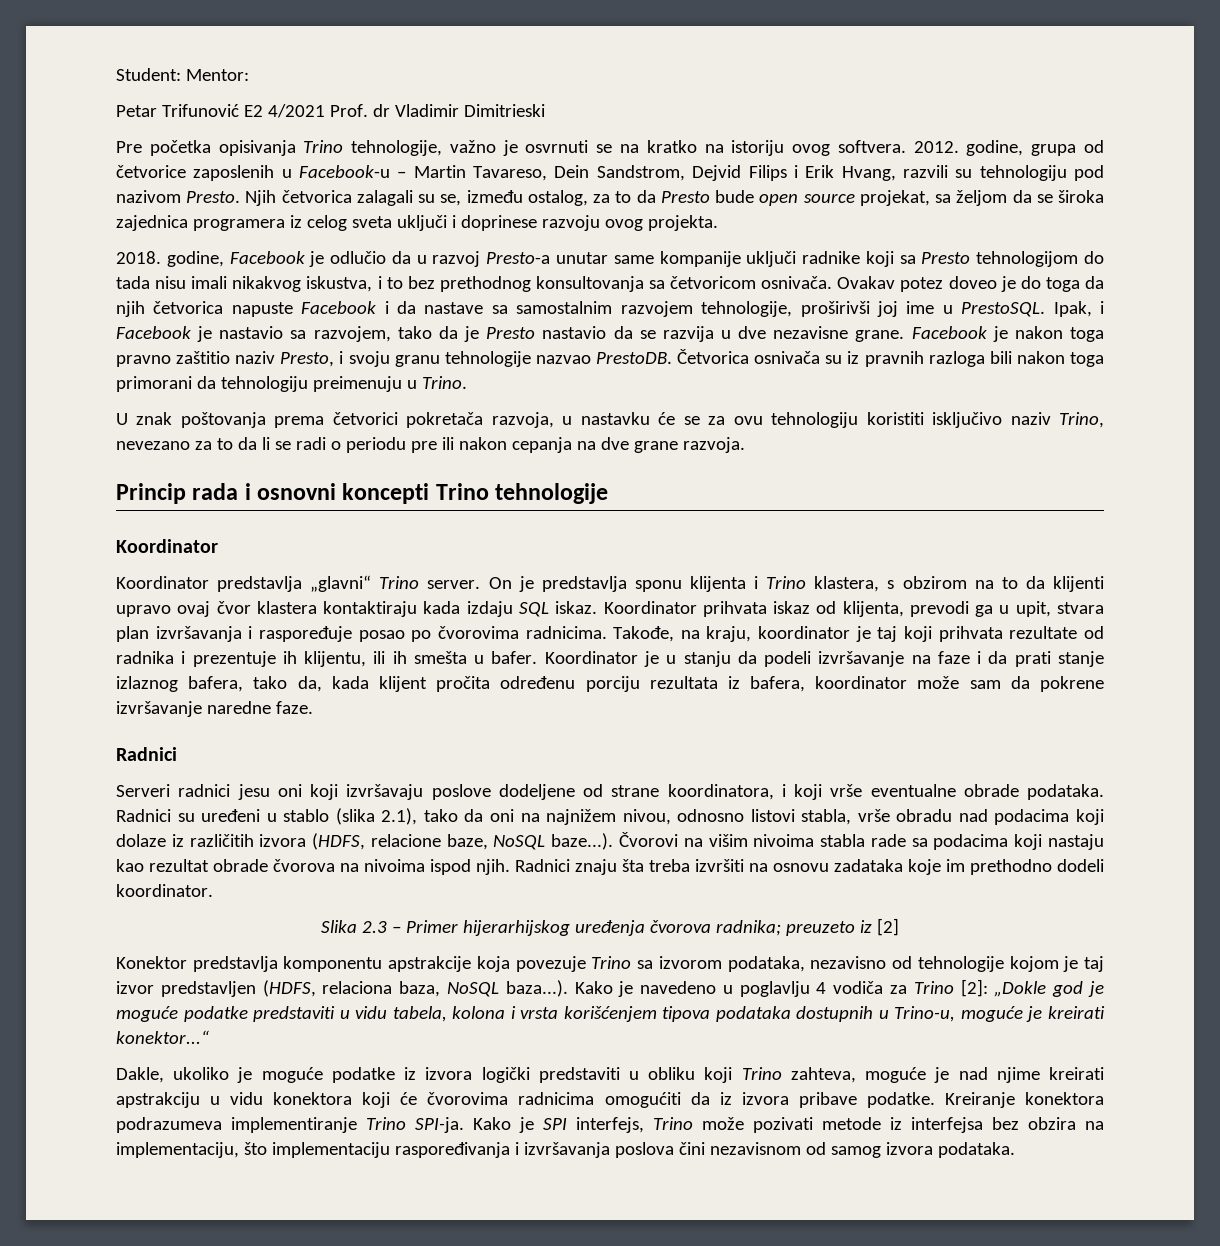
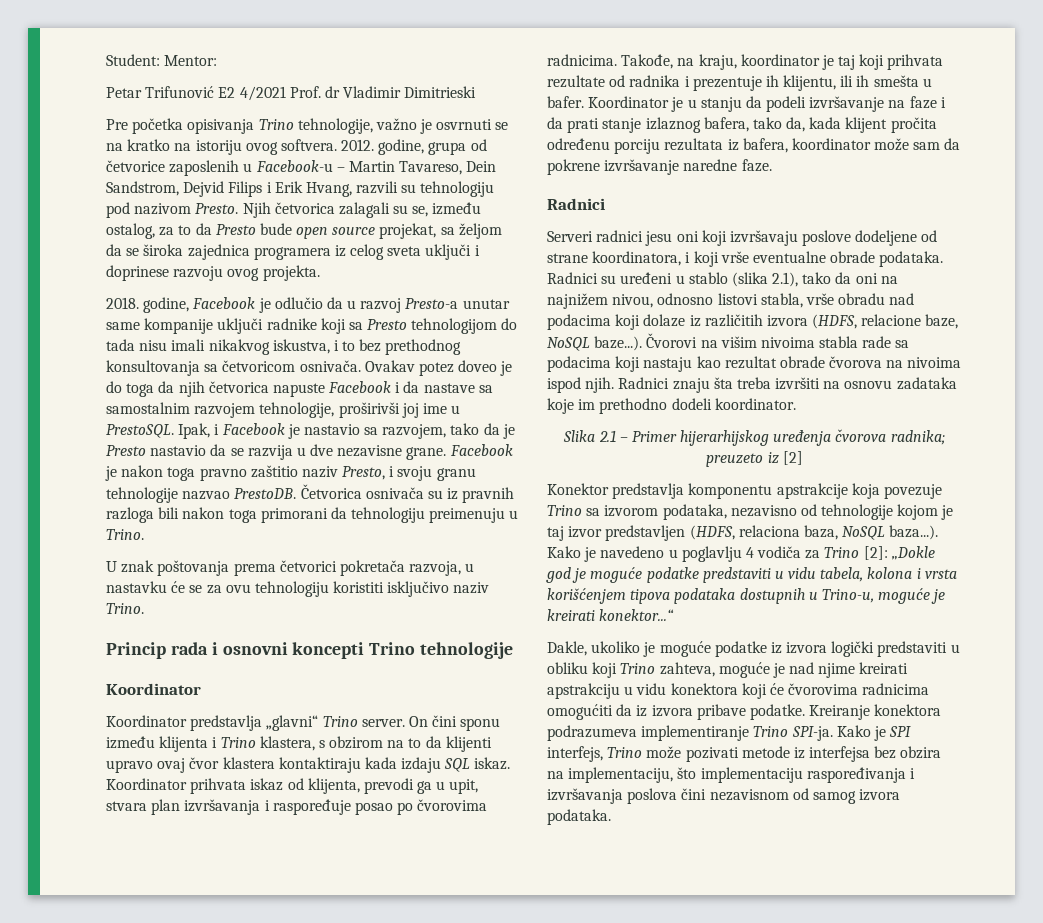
- U znak poštovanja prema četvorici pokretača razvoja, u nastavku će se za ovu tehnologiju koristiti isključivo naziv Trino, nevezano za to da li se radi o periodu pre ili nakon cepanja na dve grane razvoja.
+ U znak poštovanja prema četvorici pokretača razvoja, u nastavku će se za ovu tehnologiju koristiti isključivo naziv Trino.
- On je predstavlja sponu klijenta i Trino klastera, s obzirom na to da klijenti upravo ovaj čvor klastera kontaktiraju kada izdaju SQL iskaz.
+ On čini sponu između klijenta i Trino klastera, s obzirom na to da klijenti upravo ovaj čvor klastera kontaktiraju kada izdaju SQL iskaz.
- Slika 2.3 – Primer hijerarhijskog uređenja čvorova radnika; preuzeto iz [2]
+ Slika 2.1 – Primer hijerarhijskog uređenja čvorova radnika; preuzeto iz [2]

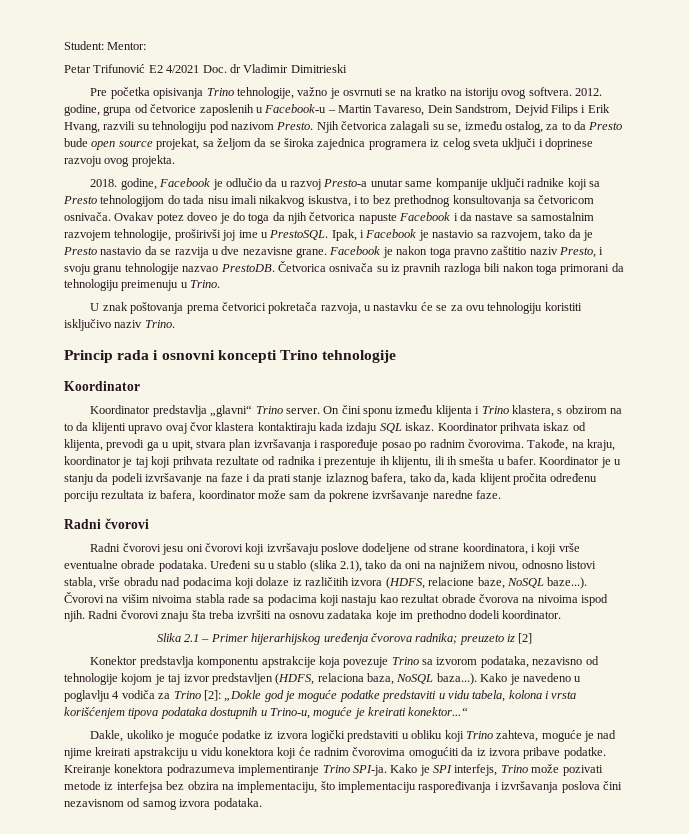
- Petar Trifunović E2 4/2021 Prof. dr Vladimir Dimitrieski
+ Petar Trifunović E2 4/2021 Doc. dr Vladimir Dimitrieski
- Koordinator prihvata iskaz od klijenta, prevodi ga u upit, stvara plan izvršavanja i raspoređuje posao po čvorovima radnicima.
+ Koordinator prihvata iskaz od klijenta, prevodi ga u upit, stvara plan izvršavanja i raspoređuje posao po radnim čvorovima.
  Koordinator je u stanju da podeli izvršavanje na faze i da prati stanje izlaznog bafera, tako da, kada klijent pročita određenu porciju rezultata iz bafera, koordinator može sam da pokrene izvršavanje naredne faze.
- Radnici
- Serveri radnici jesu oni koji izvršavaju poslove dodeljene od strane koordinatora, i koji vrše eventualne obrade podataka.
+ Radni čvorovi
+ Radni čvorovi jesu oni čvorovi koji izvršavaju poslove dodeljene od strane koordinatora, i koji vrše eventualne obrade podataka.
- Radnici su uređeni u stablo (slika 2.1), tako da oni na najnižem nivou, odnosno listovi stabla, vrše obradu nad podacima koji dolaze iz različitih izvora (HDFS, relacione baze, NoSQL baze...). Čvorovi na višim nivoima stabla rade sa podacima koji nastaju kao rezultat obrade čvorova na nivoima ispod njih.
+ Uređeni su u stablo (slika 2.1), tako da oni na najnižem nivou, odnosno listovi stabla, vrše obradu nad podacima koji dolaze iz različitih izvora (HDFS, relacione baze, NoSQL baze...). Čvorovi na višim nivoima stabla rade sa podacima koji nastaju kao rezultat obrade čvorova na nivoima ispod njih.
- Radnici znaju šta treba izvršiti na osnovu zadataka koje im prethodno dodeli koordinator.
+ Radni čvorovi znaju šta treba izvršiti na osnovu zadataka koje im prethodno dodeli koordinator.
- Dakle, ukoliko je moguće podatke iz izvora logički predstaviti u obliku koji Trino zahteva, moguće je nad njime kreirati apstrakciju u vidu konektora koji će čvorovima radnicima omogućiti da iz izvora pribave podatke.
+ Dakle, ukoliko je moguće podatke iz izvora logički predstaviti u obliku koji Trino zahteva, moguće je nad njime kreirati apstrakciju u vidu konektora koji će radnim čvorovima omogućiti da iz izvora pribave podatke.

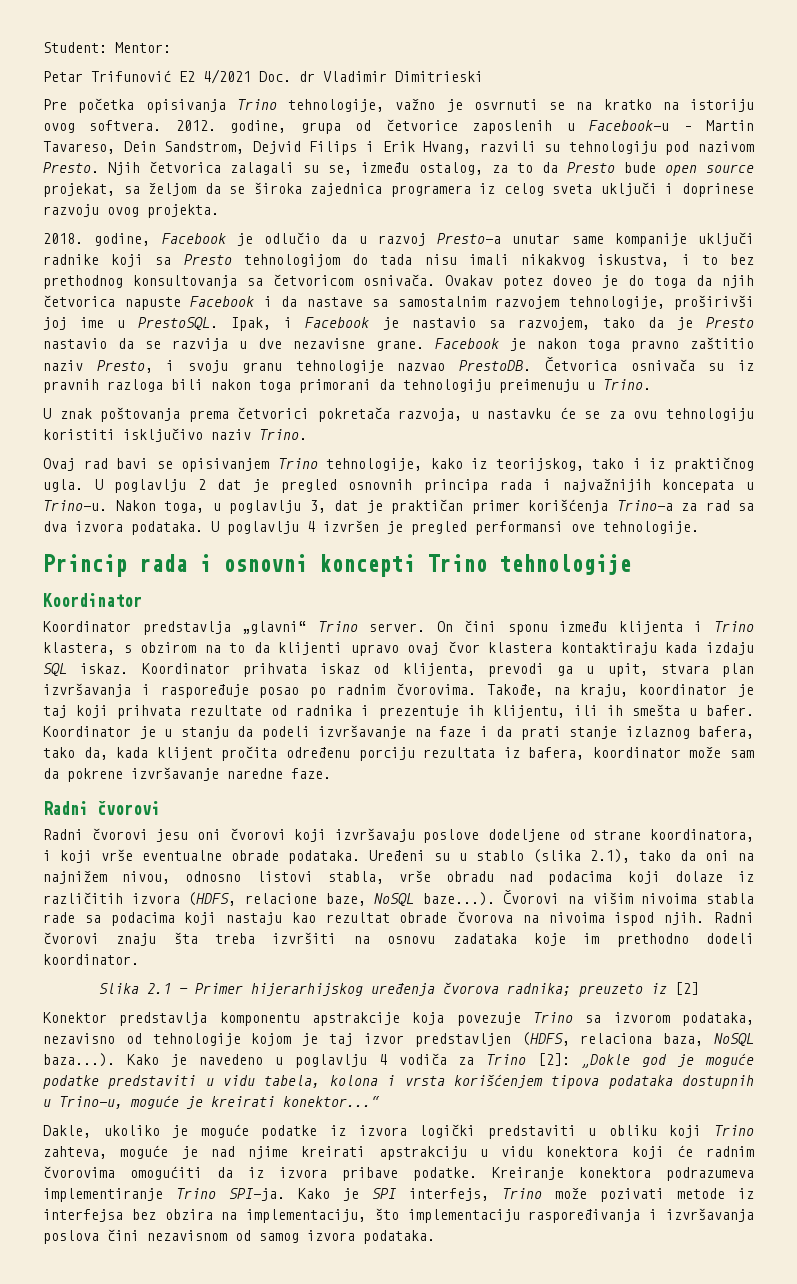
+ Ovaj rad bavi se opisivanjem Trino tehnologije, kako iz teorijskog, tako i iz praktičnog ugla. U poglavlju 2 dat je pregled osnovnih principa rada i najvažnijih koncepata u Trino-u. Nakon toga, u poglavlju 3, dat je praktičan primer korišćenja Trino-a za rad sa dva izvora podataka. U poglavlju 4 izvršen je pregled performansi ove tehnologije.

